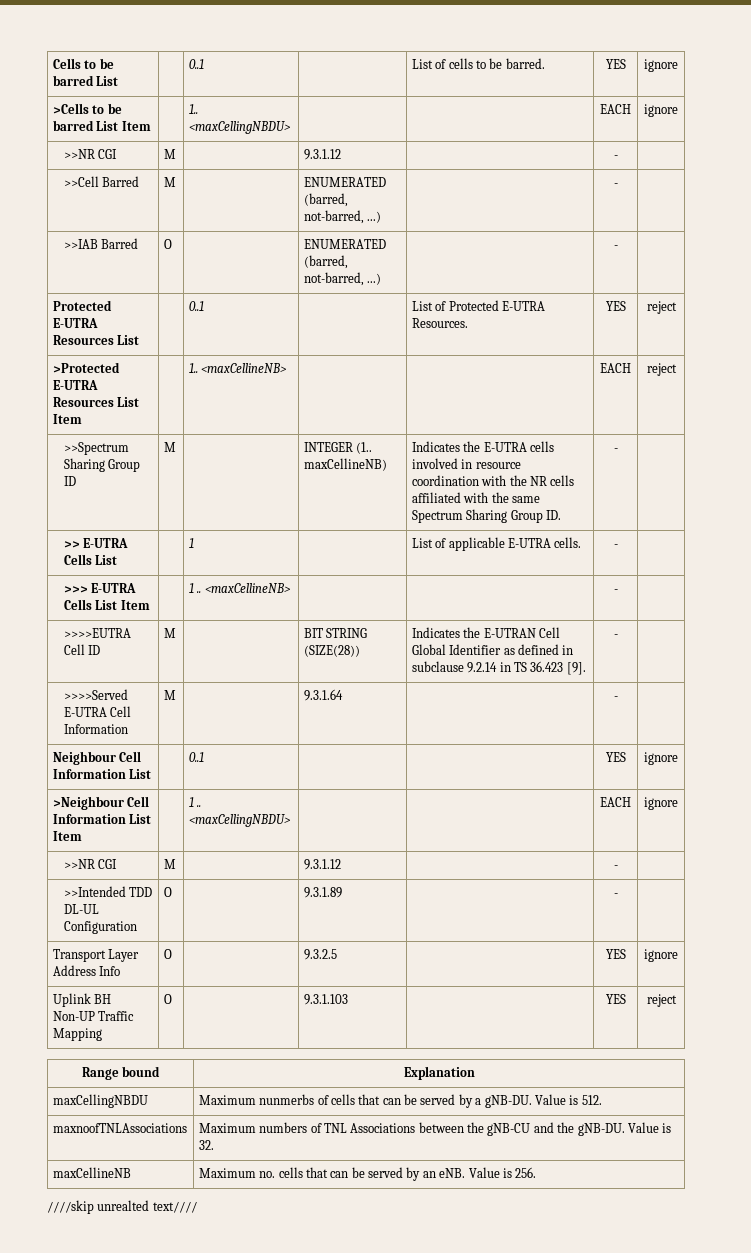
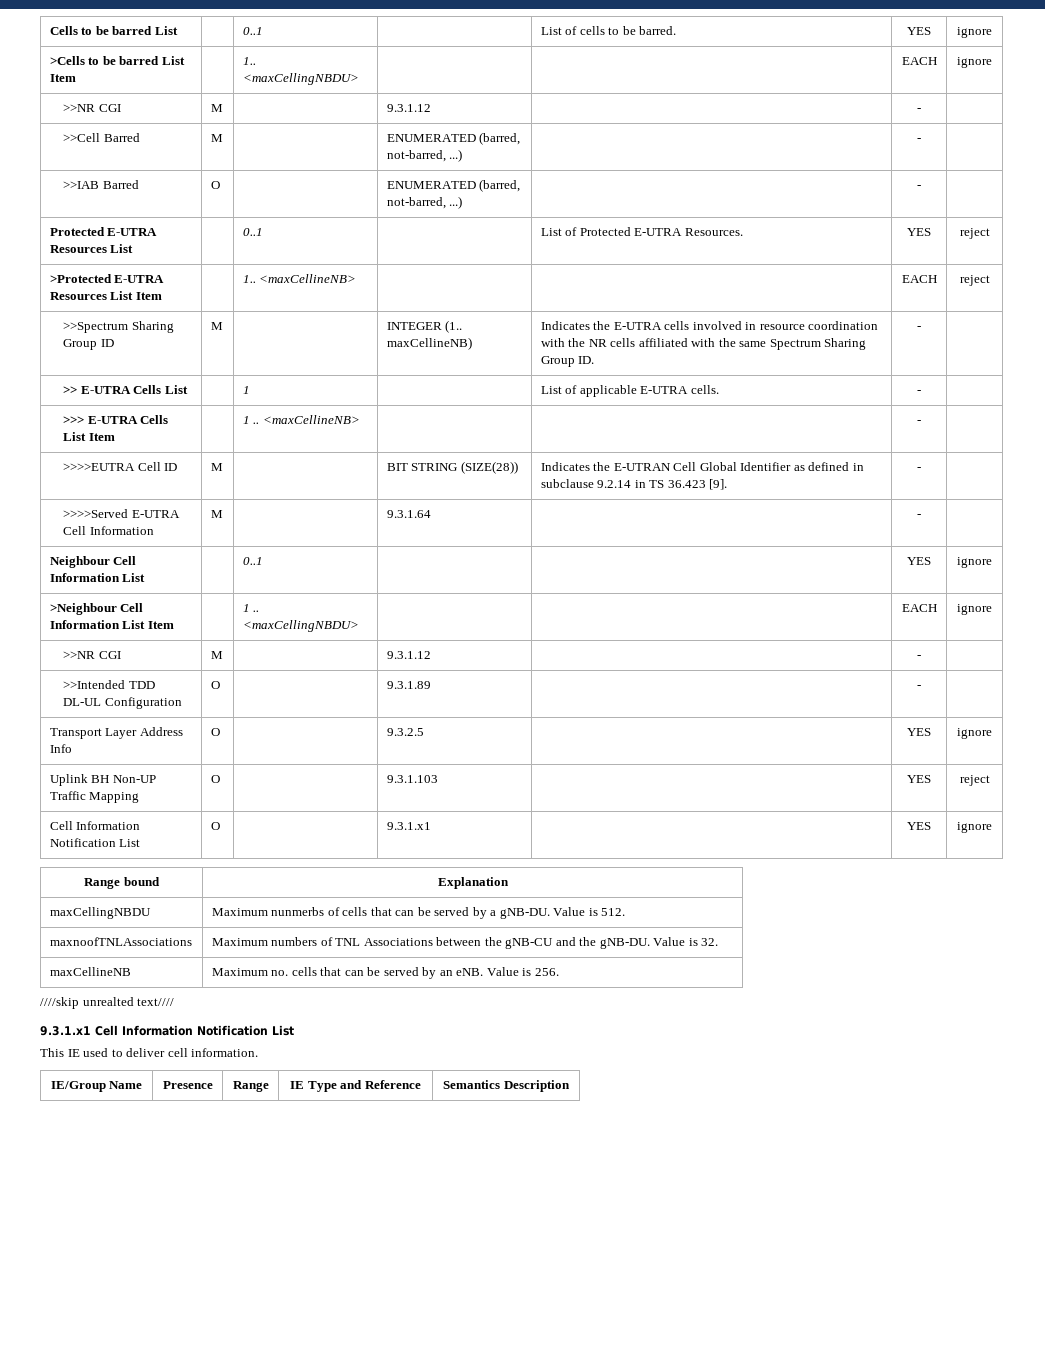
+ Cell Information Notification List | O | | 9.3.1.x1 | | YES | ignore
+ 9.3.1.x1 Cell Information Notification List
+ This IE used to deliver cell information.
+ IE/Group Name | Presence | Range | IE Type and Reference | Semantics Description

